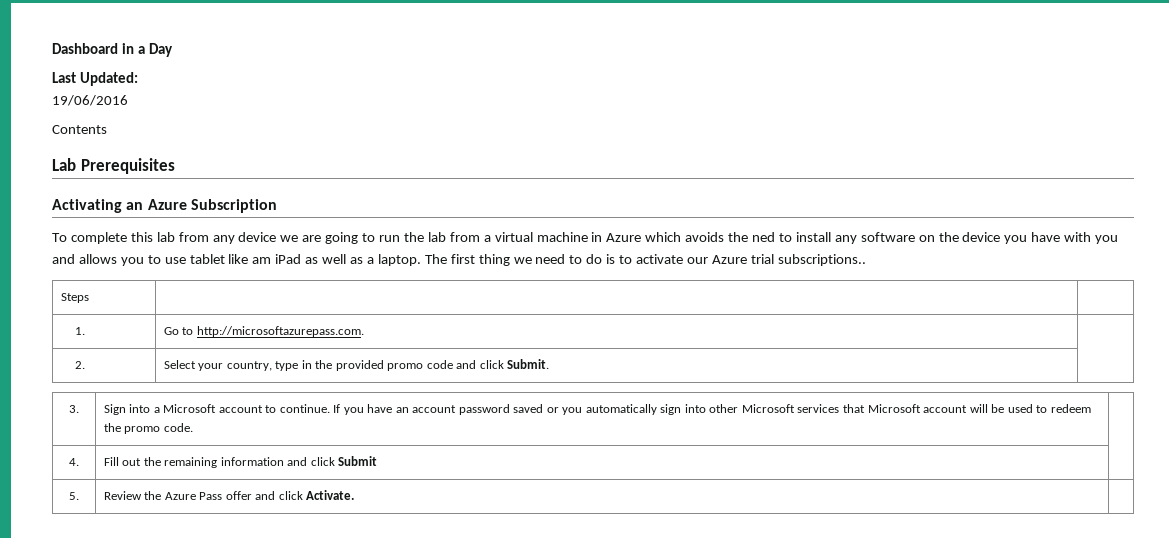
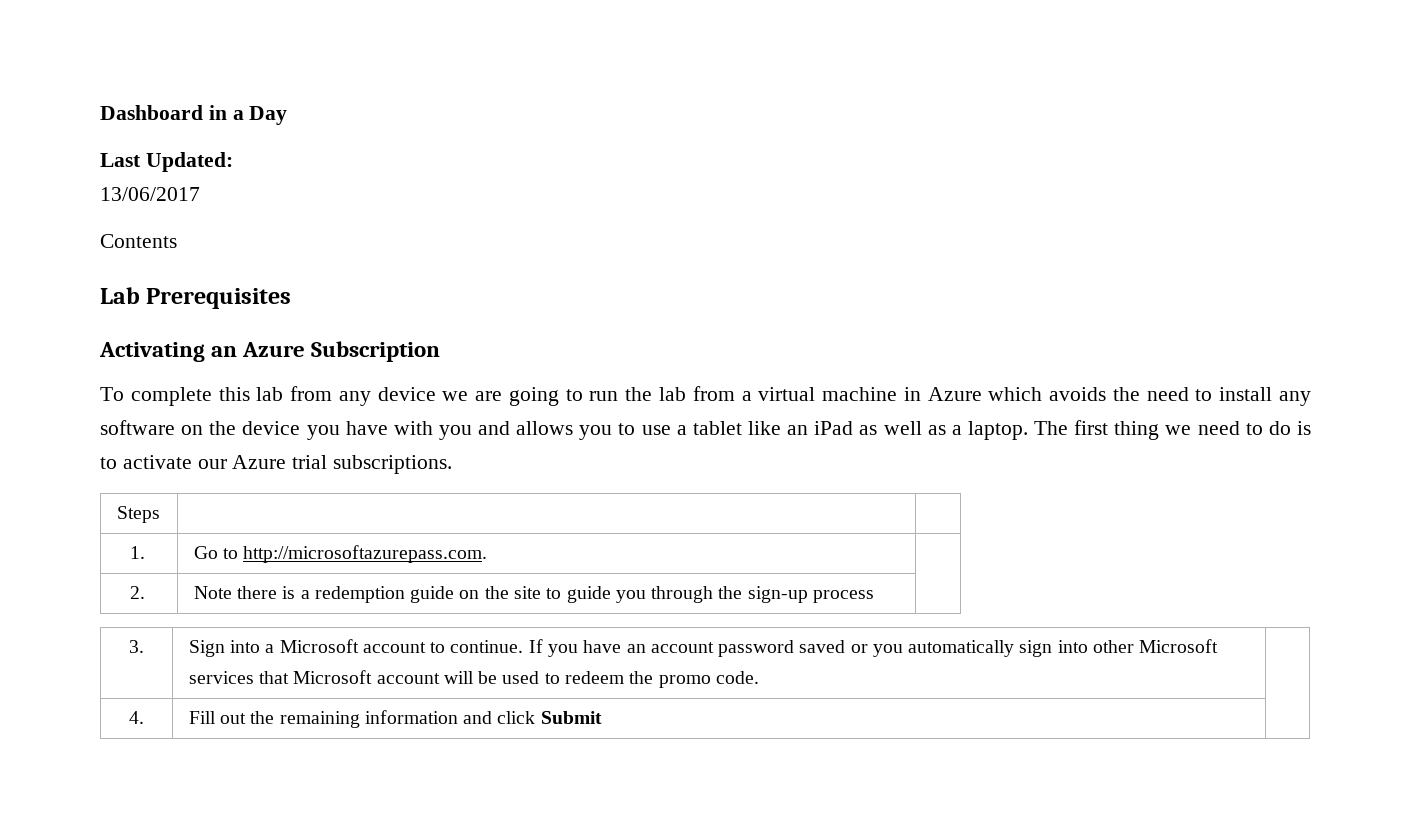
- 19/06/2016
+ 13/06/2017
- To complete this lab from any device we are going to run the lab from a virtual machine in Azure which avoids the ned to install any software on the device you have with you and allows you to use tablet like am iPad as well as a laptop.
+ To complete this lab from any device we are going to run the lab from a virtual machine in Azure which avoids the need to install any software on the device you have with you and allows you to use a tablet like an iPad as well as a laptop.
- The first thing we need to do is to activate our Azure trial subscriptions..
+ The first thing we need to do is to activate our Azure trial subscriptions.
- 2. | Select your country, type in the provided promo code and click Submit. |
+ 2. | Note there is a redemption guide on the site to guide you through the sign-up process |
- 5. | Review the Azure Pass offer and click Activate. |

